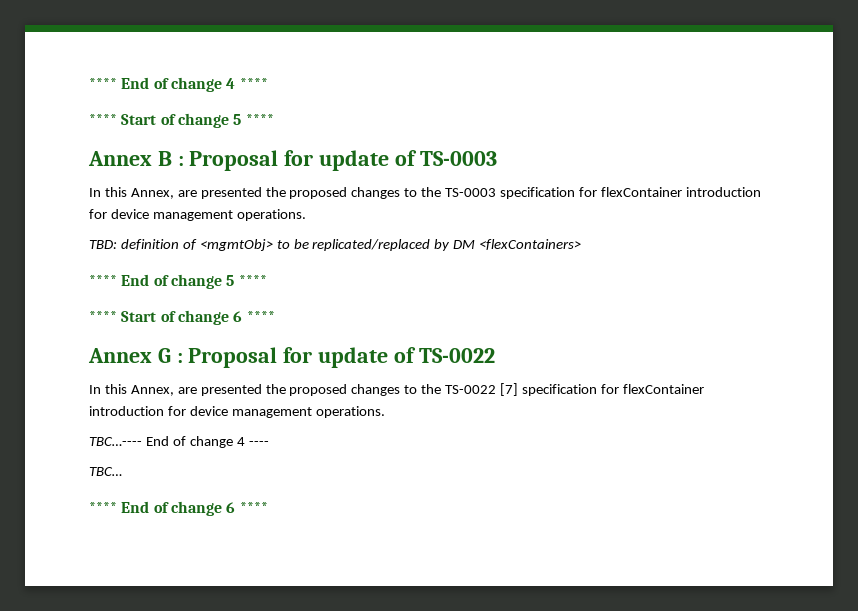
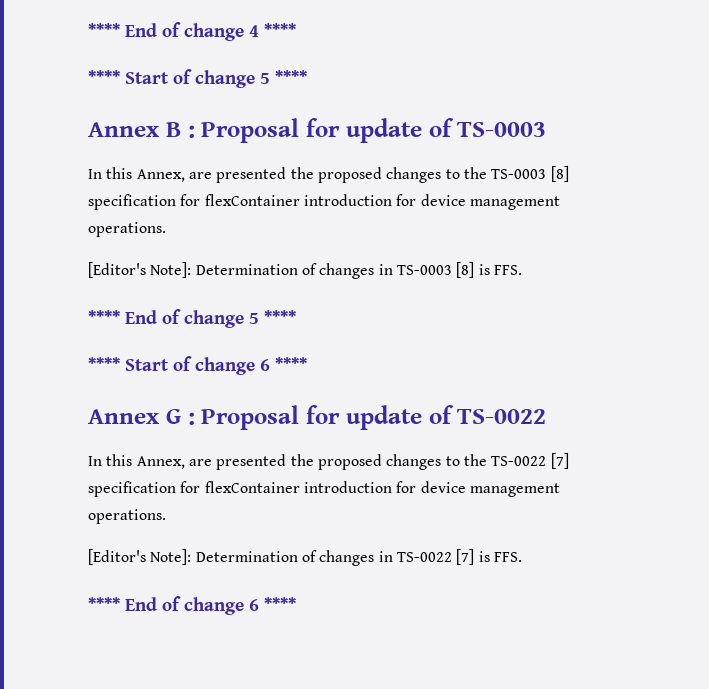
- In this Annex, are presented the proposed changes to the TS-0003 specification for flexContainer introduction for device management operations.
- TBD: definition of <mgmtObj> to be replicated/replaced by DM <flexContainers>
+ In this Annex, are presented the proposed changes to the TS-0003 [8] specification for flexContainer introduction for device management operations.
+ [Editor's Note]: Determination of changes in TS-0003 [8] is FFS.
- TBC…---- End of change 4 ----
- TBC…
+ [Editor's Note]: Determination of changes in TS-0022 [7] is FFS.

